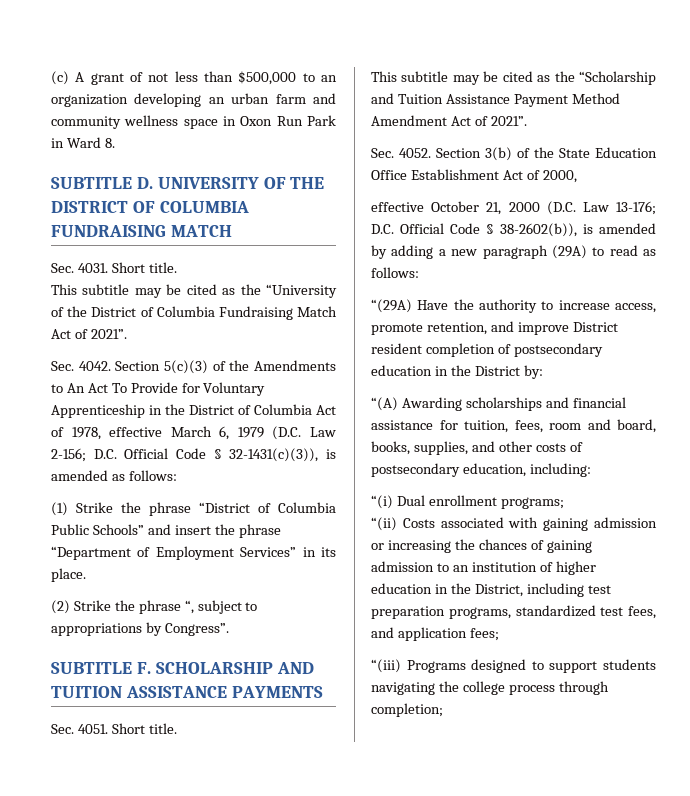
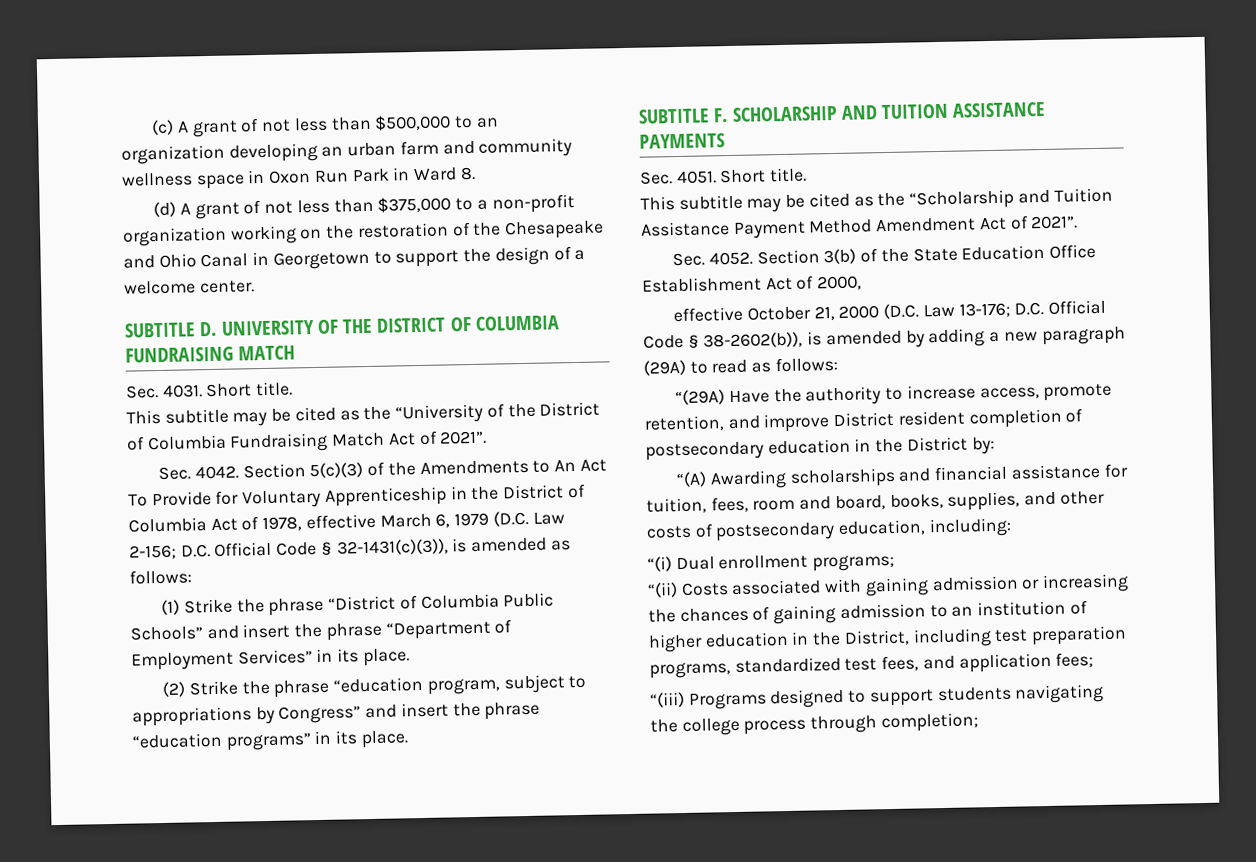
+ (d) A grant of not less than $375,000 to a non-profit organization working on the restoration of the Chesapeake and Ohio Canal in Georgetown to support the design of a welcome center.
- (2) Strike the phrase “, subject to appropriations by Congress”.
+ (2) Strike the phrase “education program, subject to appropriations by Congress” and insert the phrase “education programs” in its place.

